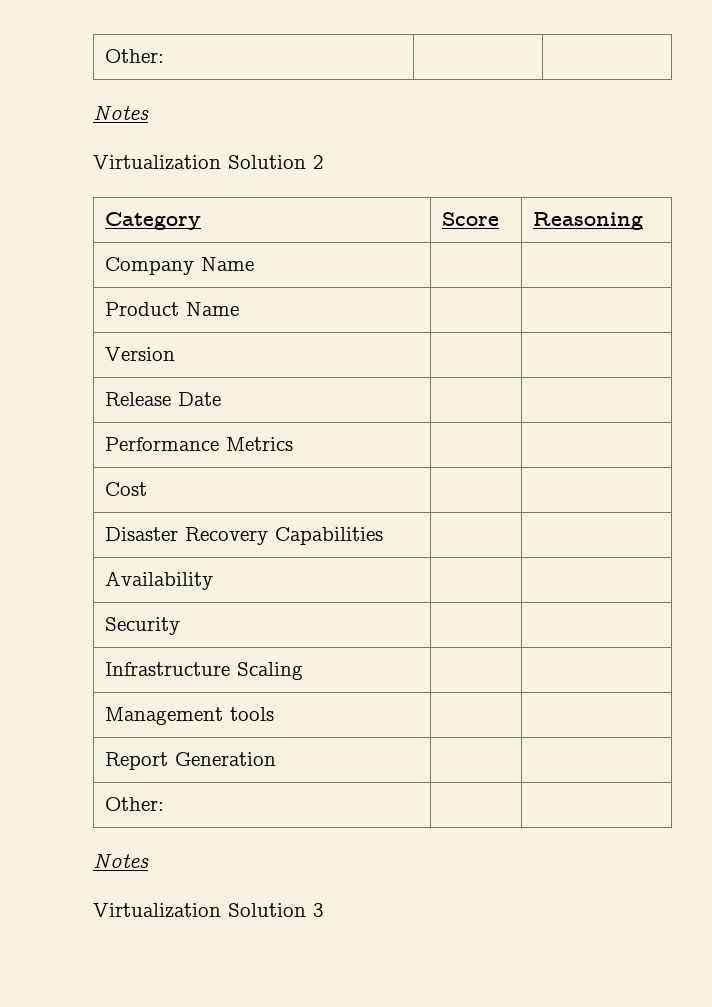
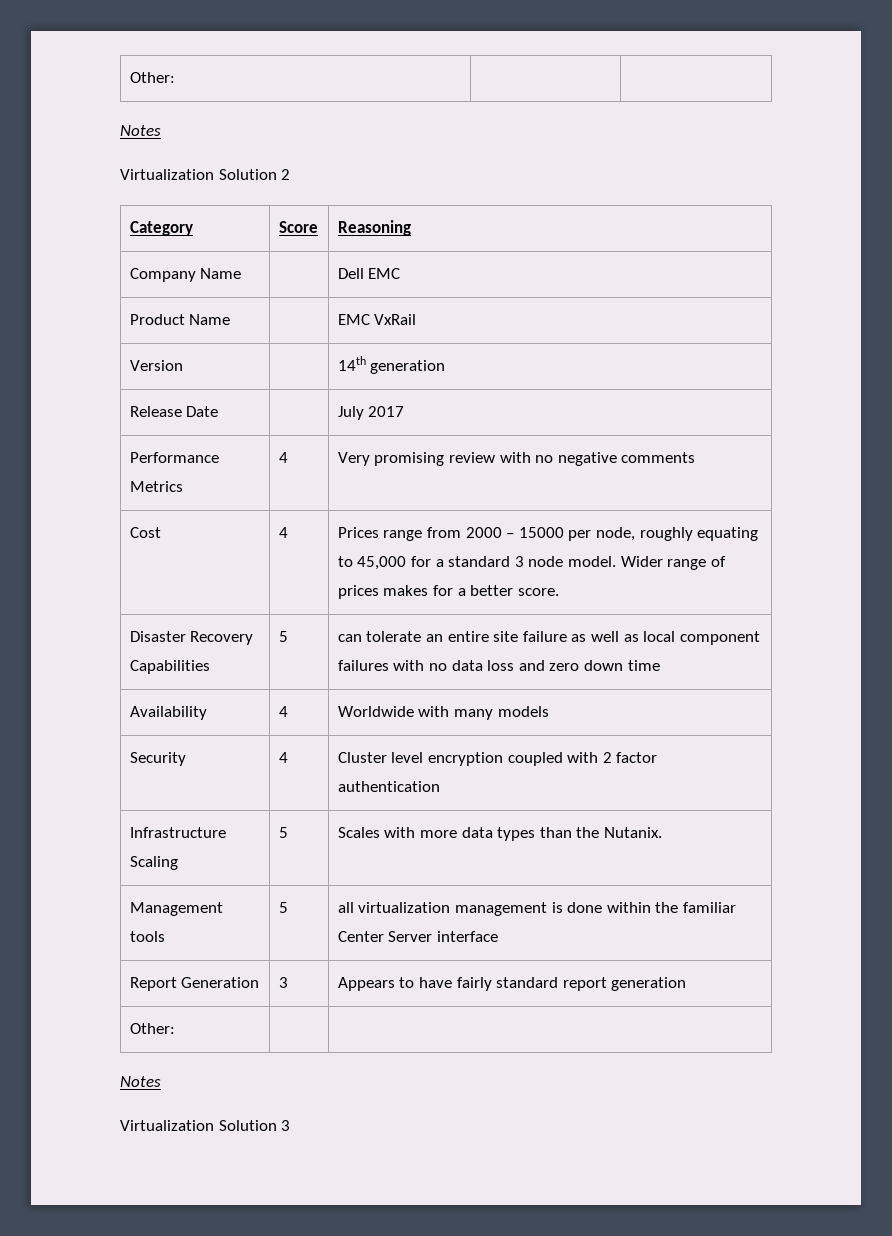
- Company Name | |
+ Company Name | | Dell EMC
- Product Name | |
+ Product Name | | EMC VxRail
- Version | |
+ Version | | 14th generation
- Release Date | |
+ Release Date | | July 2017
- Performance Metrics | |
- Cost | |
- Disaster Recovery Capabilities | |
- Availability | |
- Security | |
- Infrastructure Scaling | |
- Management tools | |
- Report Generation | |
+ Performance Metrics | 4 | Very promising review with no negative comments
+ Cost | 4 | Prices range from 2000 – 15000 per node, roughly equating to 45,000 for a standard 3 node model. Wider range of prices makes for a better score.
+ Disaster Recovery Capabilities | 5 | can tolerate an entire site failure as well as local component failures with no data loss and zero down time
+ Availability | 4 | Worldwide with many models
+ Security | 4 | Cluster level encryption coupled with 2 factor authentication
+ Infrastructure Scaling | 5 | Scales with more data types than the Nutanix.
+ Management tools | 5 | all virtualization management is done within the familiar Center Server interface
+ Report Generation | 3 | Appears to have fairly standard report generation

